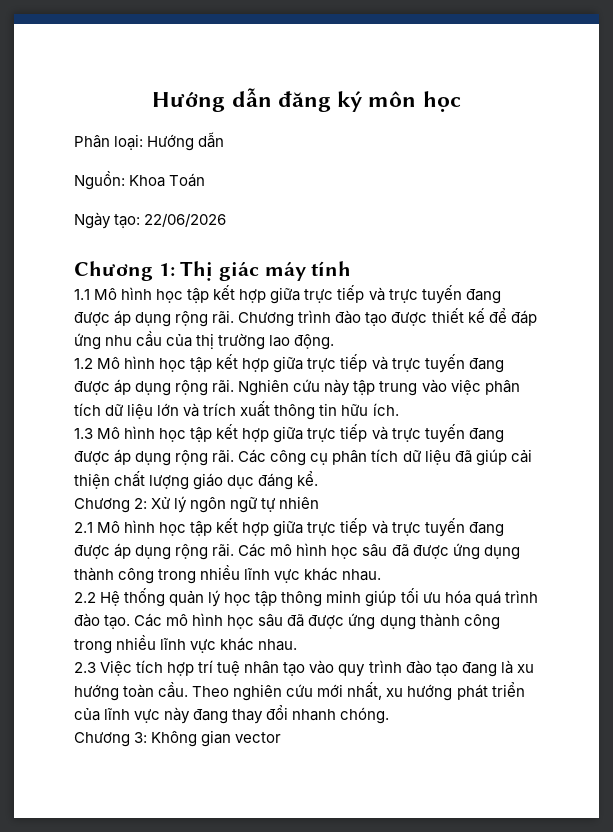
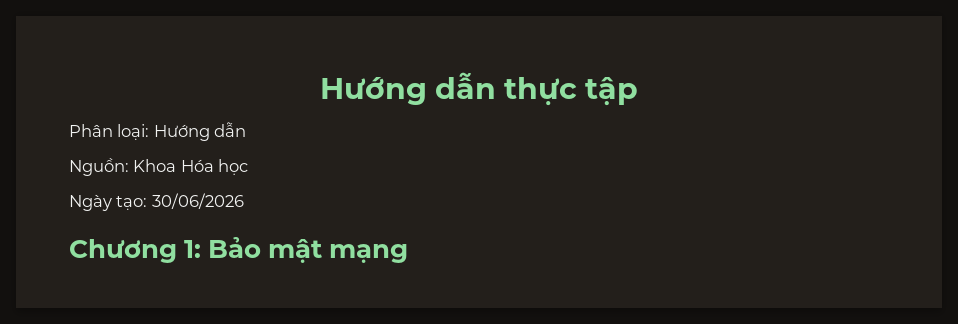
- Hướng dẫn đăng ký môn học
+ Hướng dẫn thực tập
- Nguồn: Khoa Toán
+ Nguồn: Khoa Hóa học
- Ngày tạo: 22/06/2026
+ Ngày tạo: 30/06/2026
- Chương 1: Thị giác máy tính
- 1.1 Mô hình học tập kết hợp giữa trực tiếp và trực tuyến đang được áp dụng rộng rãi. Chương trình đào tạo được thiết kế để đáp ứng nhu cầu của thị trường lao động.
- 1.2 Mô hình học tập kết hợp giữa trực tiếp và trực tuyến đang được áp dụng rộng rãi. Nghiên cứu này tập trung vào việc phân tích dữ liệu lớn và trích xuất thông tin hữu ích.
- 1.3 Mô hình học tập kết hợp giữa trực tiếp và trực tuyến đang được áp dụng rộng rãi. Các công cụ phân tích dữ liệu đã giúp cải thiện chất lượng giáo dục đáng kể.
- Chương 2: Xử lý ngôn ngữ tự nhiên
- 2.1 Mô hình học tập kết hợp giữa trực tiếp và trực tuyến đang được áp dụng rộng rãi. Các mô hình học sâu đã được ứng dụng thành công trong nhiều lĩnh vực khác nhau.
- 2.2 Hệ thống quản lý học tập thông minh giúp tối ưu hóa quá trình đào tạo. Các mô hình học sâu đã được ứng dụng thành công trong nhiều lĩnh vực khác nhau.
- 2.3 Việc tích hợp trí tuệ nhân tạo vào quy trình đào tạo đang là xu hướng toàn cầu. Theo nghiên cứu mới nhất, xu hướng phát triển của lĩnh vực này đang thay đổi nhanh chóng.
- Chương 3: Không gian vector
+ Chương 1: Bảo mật mạng

